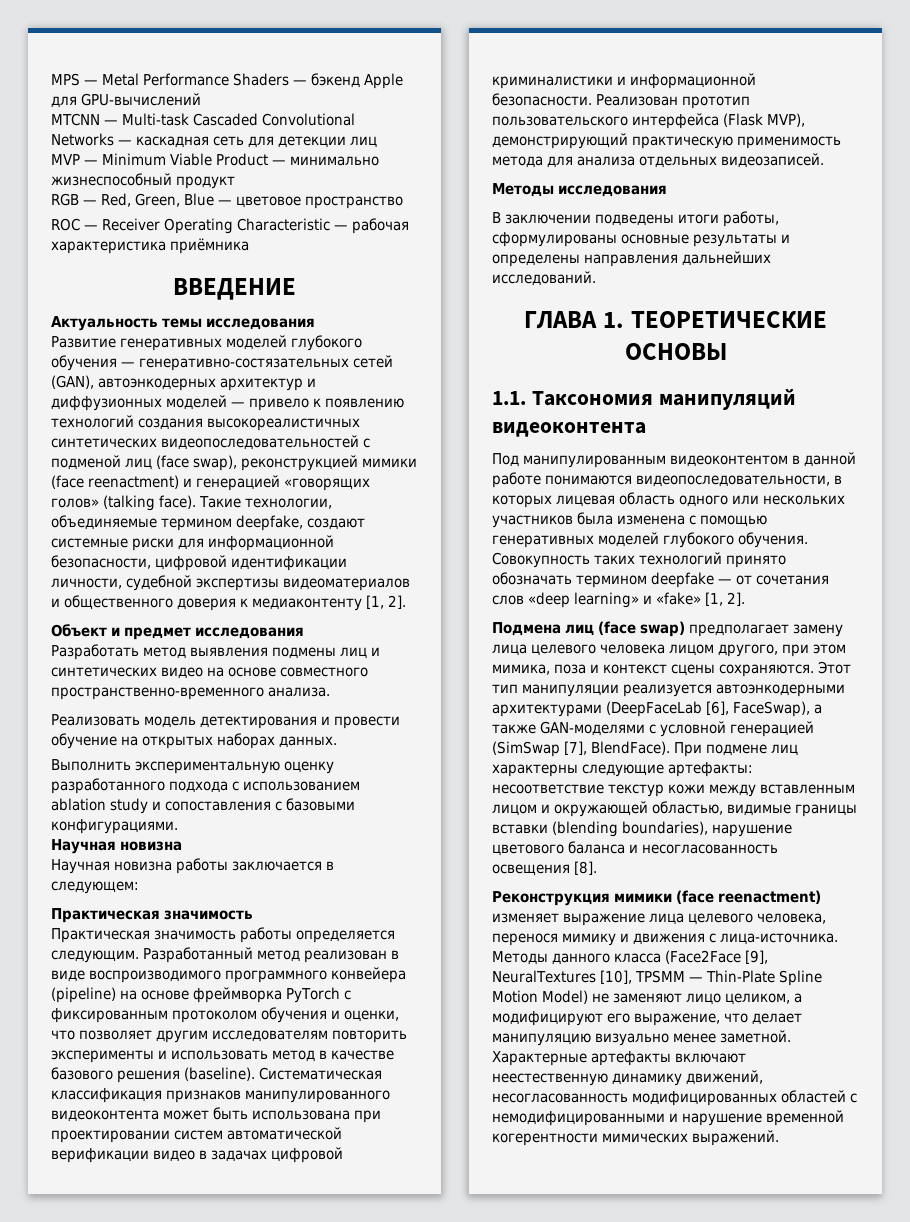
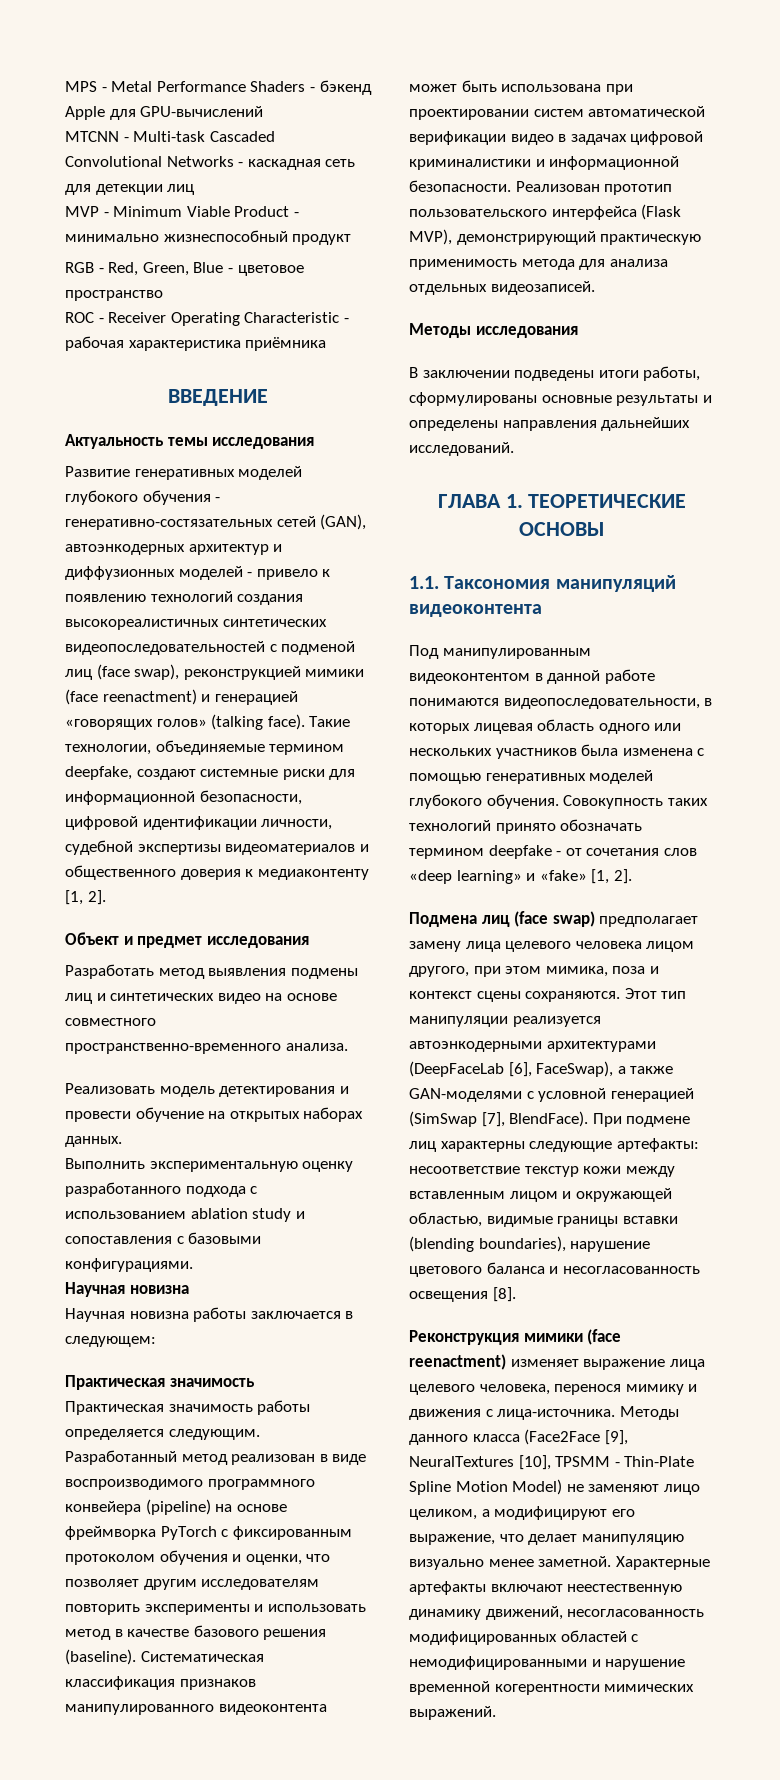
- MPS — Metal Performance Shaders — бэкенд Apple для GPU-вычислений
+ MPS - Metal Performance Shaders - бэкенд Apple для GPU-вычислений
- MTCNN — Multi-task Cascaded Convolutional Networks — каскадная сеть для детекции лиц
+ MTCNN - Multi-task Cascaded Convolutional Networks - каскадная сеть для детекции лиц
- MVP — Minimum Viable Product — минимально жизнеспособный продукт
+ MVP - Minimum Viable Product - минимально жизнеспособный продукт
- RGB — Red, Green, Blue — цветовое пространство
+ RGB - Red, Green, Blue - цветовое пространство
- ROC — Receiver Operating Characteristic — рабочая характеристика приёмника
+ ROC - Receiver Operating Characteristic - рабочая характеристика приёмника
- Развитие генеративных моделей глубокого обучения — генеративно-состязательных сетей (GAN), автоэнкодерных архитектур и диффузионных моделей — привело к появлению технологий создания высокореалистичных синтетических видеопоследовательностей с подменой лиц (face swap), реконструкцией мимики (face reenactment) и генерацией «говорящих голов» (talking face).
+ Развитие генеративных моделей глубокого обучения - генеративно-состязательных сетей (GAN), автоэнкодерных архитектур и диффузионных моделей - привело к появлению технологий создания высокореалистичных синтетических видеопоследовательностей с подменой лиц (face swap), реконструкцией мимики (face reenactment) и генерацией «говорящих голов» (talking face).
- Совокупность таких технологий принято обозначать термином deepfake — от сочетания слов «deep learning» и «fake» [1, 2].
+ Совокупность таких технологий принято обозначать термином deepfake - от сочетания слов «deep learning» и «fake» [1, 2].
- Методы данного класса (Face2Face [9], NeuralTextures [10], TPSMM — Thin-Plate Spline Motion Model) не заменяют лицо целиком, а модифицируют его выражение, что делает манипуляцию визуально менее заметной.
+ Методы данного класса (Face2Face [9], NeuralTextures [10], TPSMM - Thin-Plate Spline Motion Model) не заменяют лицо целиком, а модифицируют его выражение, что делает манипуляцию визуально менее заметной.

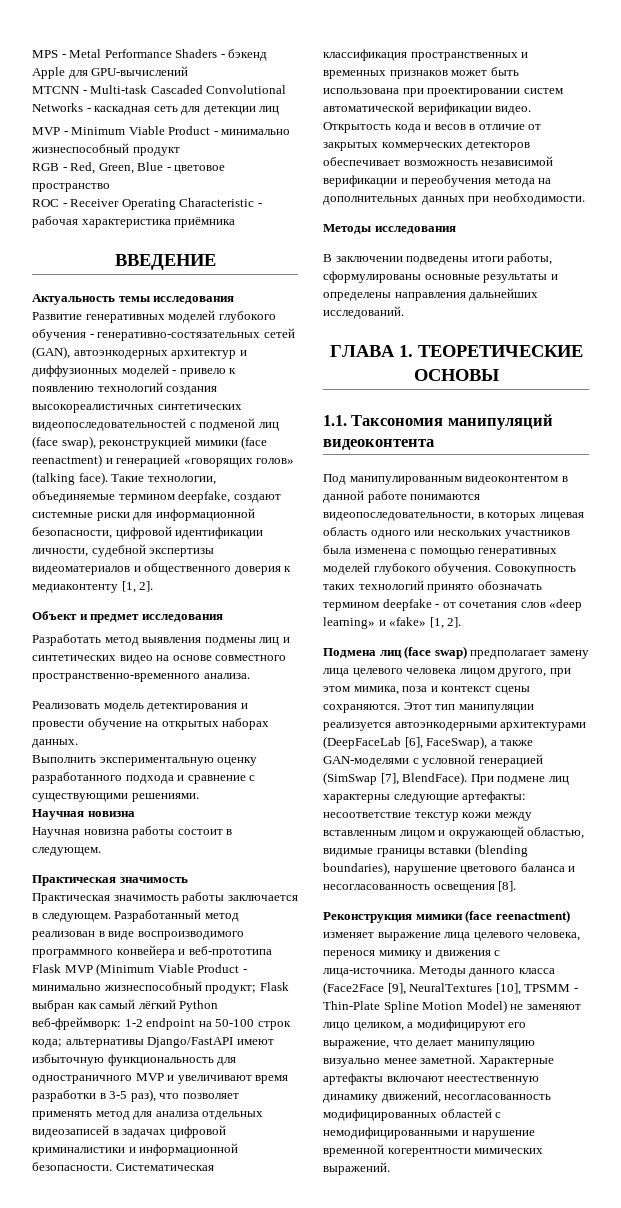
- Выполнить экспериментальную оценку разработанного подхода с использованием ablation study и сопоставления с базовыми конфигурациями.
+ Выполнить экспериментальную оценку разработанного подхода и сравнение с существующими решениями.
- Научная новизна работы заключается в следующем:
+ Научная новизна работы состоит в следующем.
- Практическая значимость работы определяется следующим.
+ Практическая значимость работы заключается в следующем.
- Разработанный метод реализован в виде воспроизводимого программного конвейера (pipeline) на основе фреймворка PyTorch с фиксированным протоколом обучения и оценки, что позволяет другим исследователям повторить эксперименты и использовать метод в качестве базового решения (baseline). Систематическая классификация признаков манипулированного видеоконтента может быть использована при проектировании систем автоматической верификации видео в задачах цифровой криминалистики и информационной безопасности. Реализован прототип пользовательского интерфейса (Flask MVP), демонстрирующий практическую применимость метода для анализа отдельных видеозаписей.
+ Разработанный метод реализован в виде воспроизводимого программного конвейера и веб-прототипа Flask MVP (Minimum Viable Product - минимально жизнеспособный продукт; Flask выбран как самый лёгкий Python веб-фреймворк: 1-2 endpoint на 50-100 строк кода; альтернативы Django/FastAPI имеют избыточную функциональность для одностраничного MVP и увеличивают время разработки в 3-5 раз), что позволяет применять метод для анализа отдельных видеозаписей в задачах цифровой криминалистики и информационной безопасности. Систематическая классификация пространственных и временных признаков может быть использована при проектировании систем автоматической верификации видео. Открытость кода и весов в отличие от закрытых коммерческих детекторов обеспечивает возможность независимой верификации и переобучения метода на дополнительных данных при необходимости.

